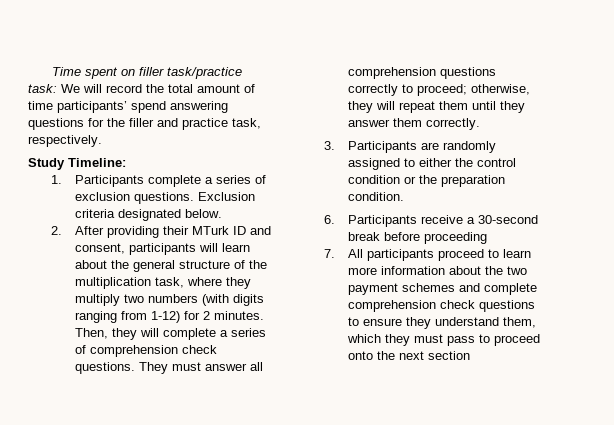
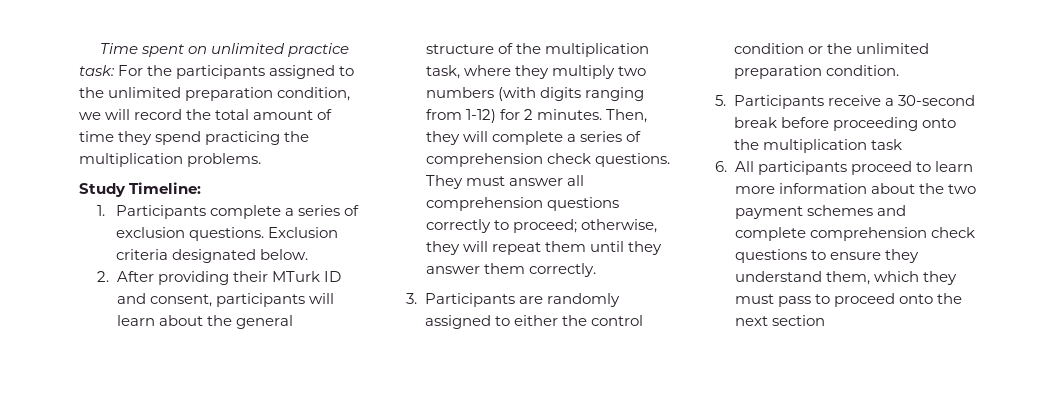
- Time spent on filler task/practice task: We will record the total amount of time participants’ spend answering questions for the filler and practice task, respectively.
+ Time spent on unlimited practice task: For the participants assigned to the unlimited preparation condition, we will record the total amount of time they spend practicing the multiplication problems.
- 3. Participants are randomly assigned to either the control condition or the preparation condition.
+ 3. Participants are randomly assigned to either the control condition or the unlimited preparation condition.
- 6. Participants receive a 30-second break before proceeding
- 7. All participants proceed to learn more information about the two payment schemes and complete comprehension check questions to ensure they understand them, which they must pass to proceed onto the next section
+ 5. Participants receive a 30-second break before proceeding onto the multiplication task
+ 6. All participants proceed to learn more information about the two payment schemes and complete comprehension check questions to ensure they understand them, which they must pass to proceed onto the next section

